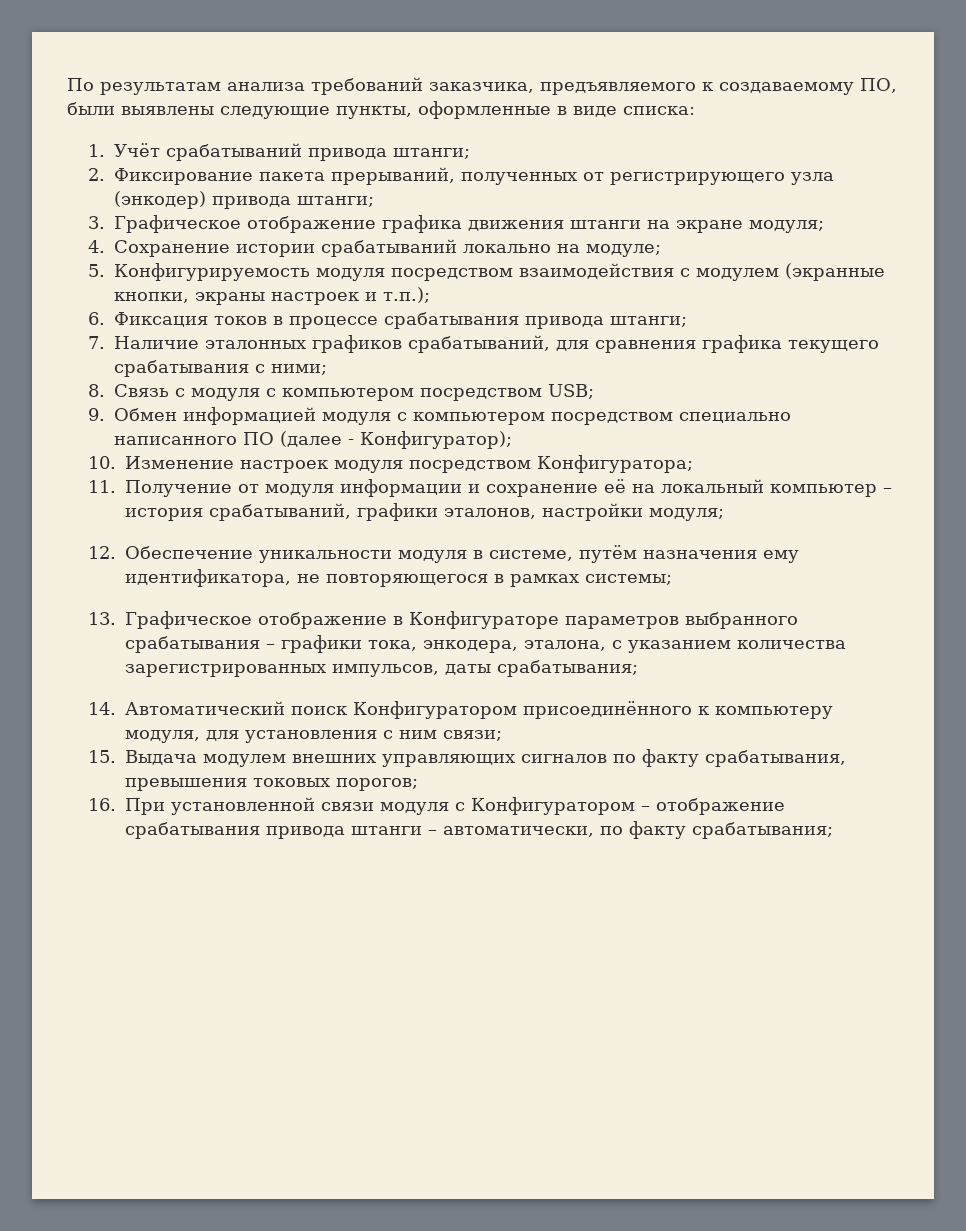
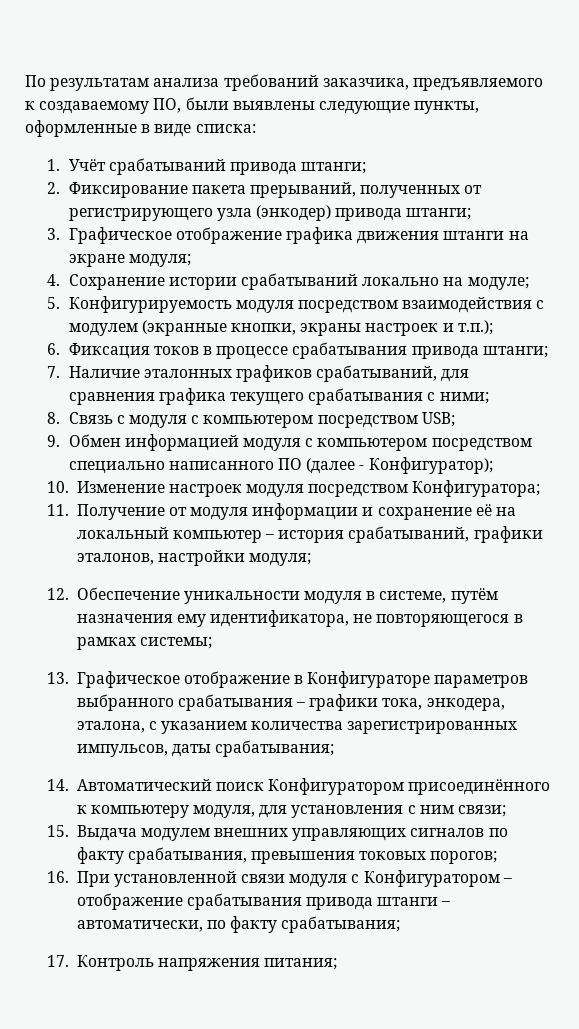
+ 17. Контроль напряжения питания;

